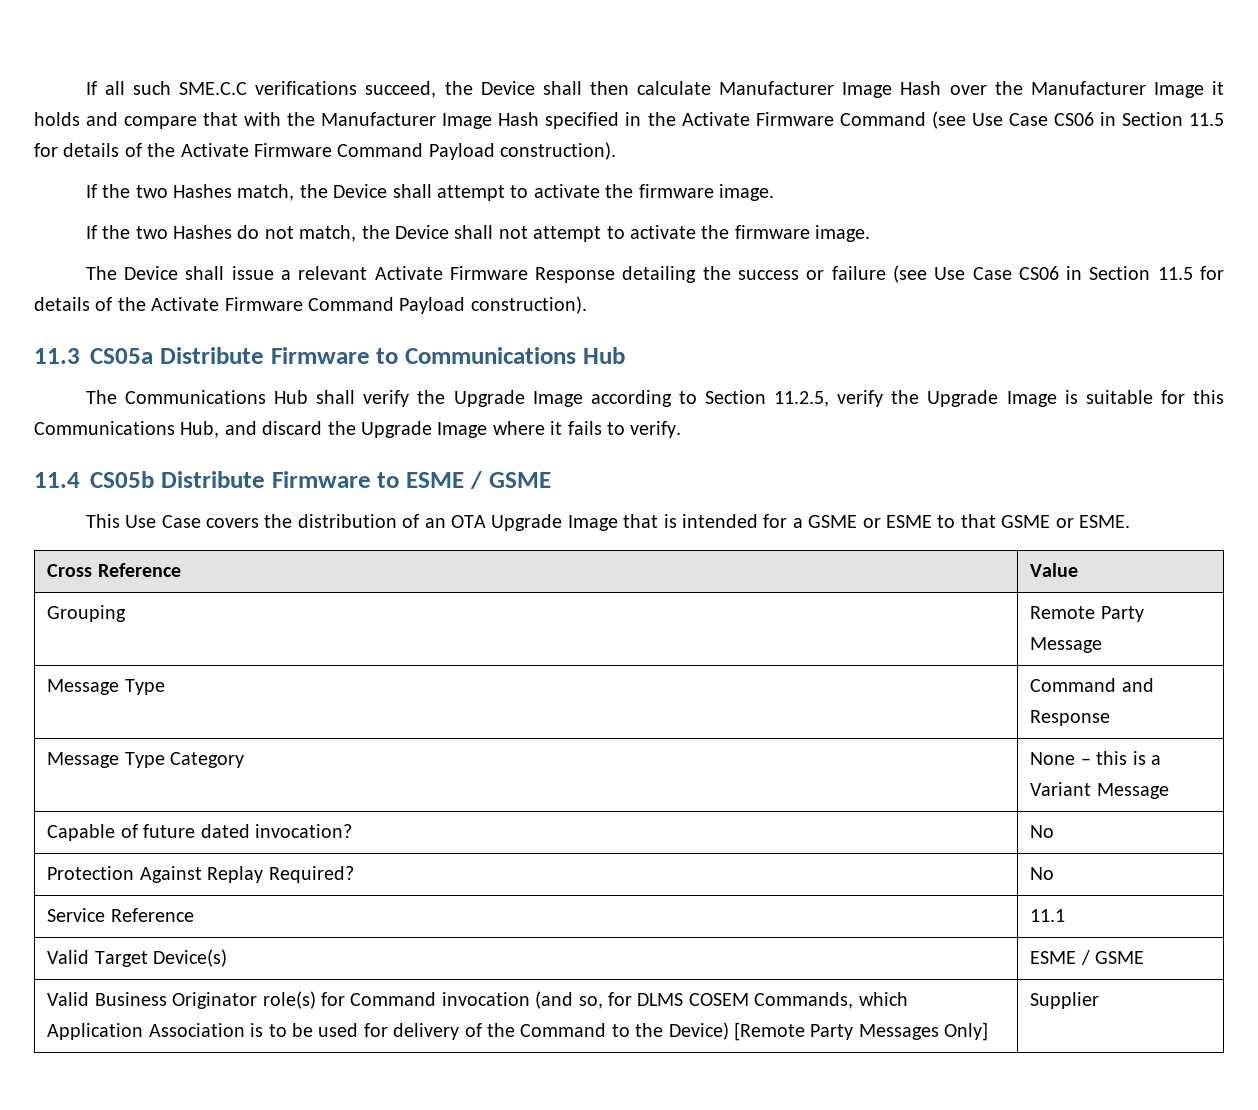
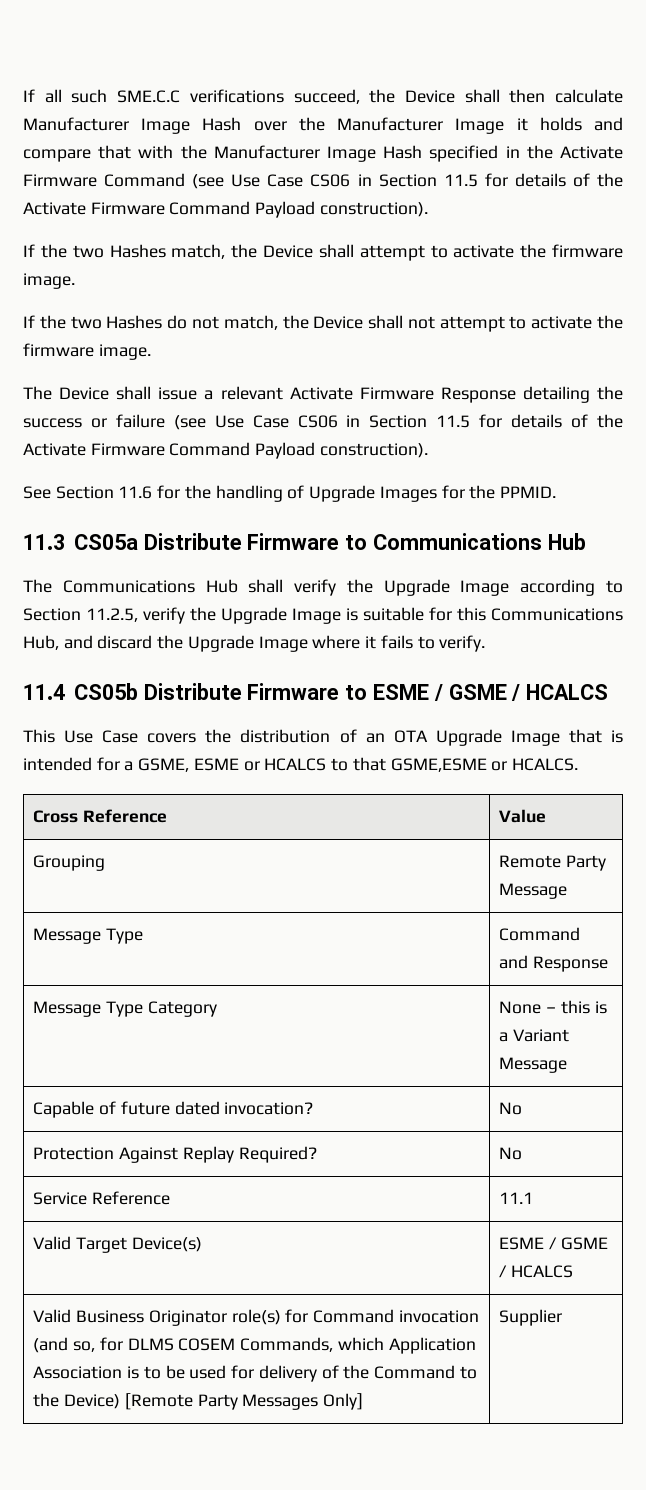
+ See Section 11.6 for the handling of Upgrade Images for the PPMID.
- 11.4 CS05b Distribute Firmware to ESME / GSME
+ 11.4 CS05b Distribute Firmware to ESME / GSME / HCALCS
- This Use Case covers the distribution of an OTA Upgrade Image that is intended for a GSME or ESME to that GSME or ESME.
+ This Use Case covers the distribution of an OTA Upgrade Image that is intended for a GSME, ESME or HCALCS to that GSME,ESME or HCALCS.
- Valid Target Device(s) | ESME / GSME
+ Valid Target Device(s) | ESME / GSME / HCALCS

